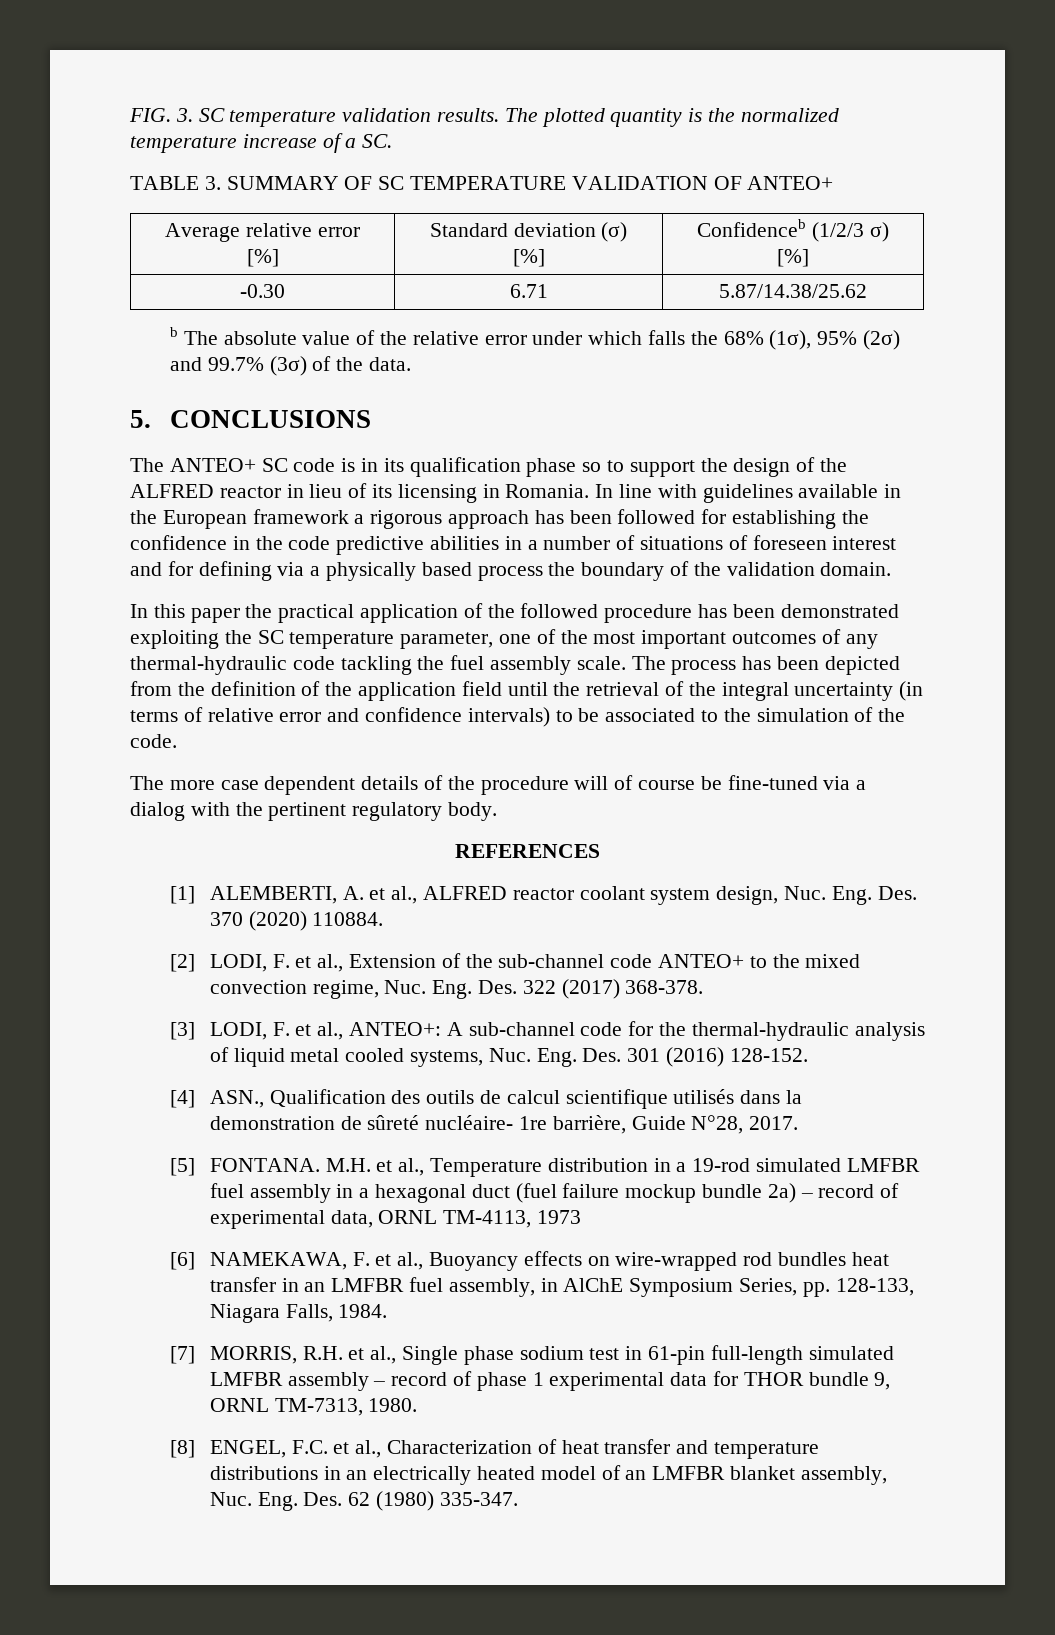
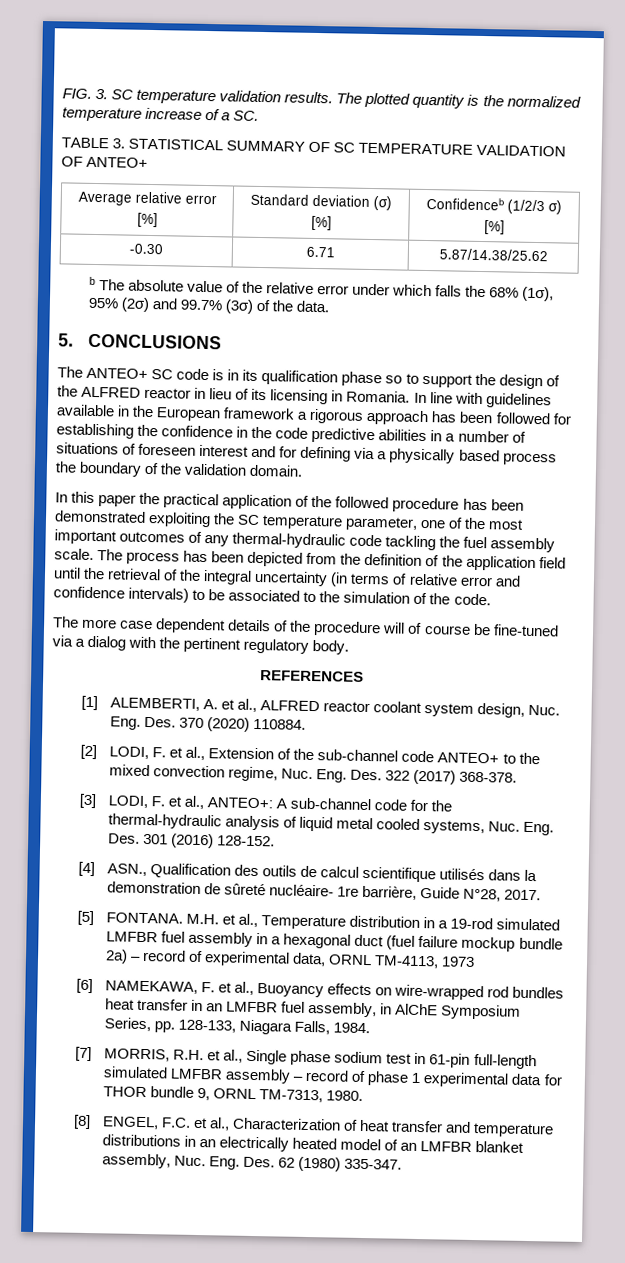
- TABLE 3. SUMMARY OF SC TEMPERATURE VALIDATION OF ANTEO+
+ TABLE 3. STATISTICAL SUMMARY OF SC TEMPERATURE VALIDATION OF ANTEO+

